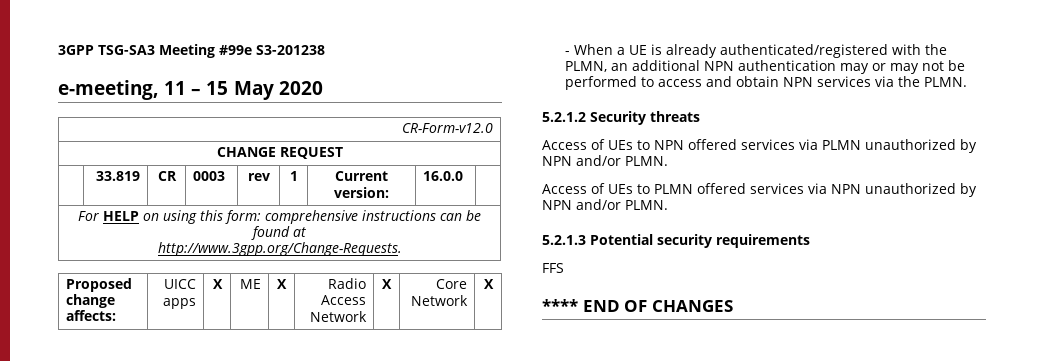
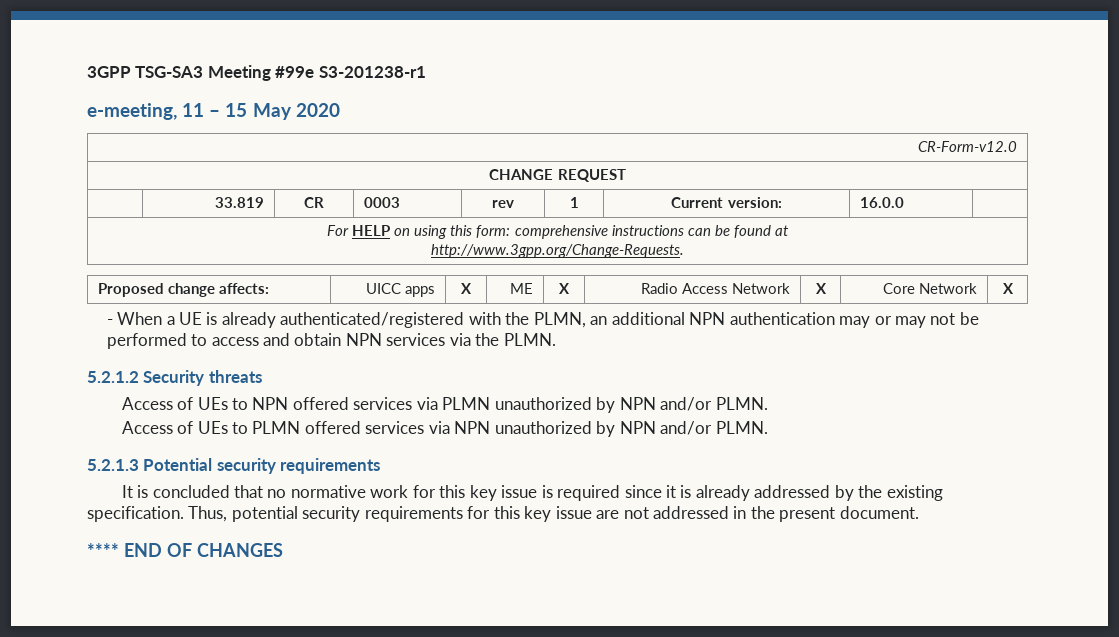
- 3GPP TSG-SA3 Meeting #99e S3-201238
+ 3GPP TSG-SA3 Meeting #99e S3-201238-r1
- FFS
+ It is concluded that no normative work for this key issue is required since it is already addressed by the existing specification. Thus, potential security requirements for this key issue are not addressed in the present document.

